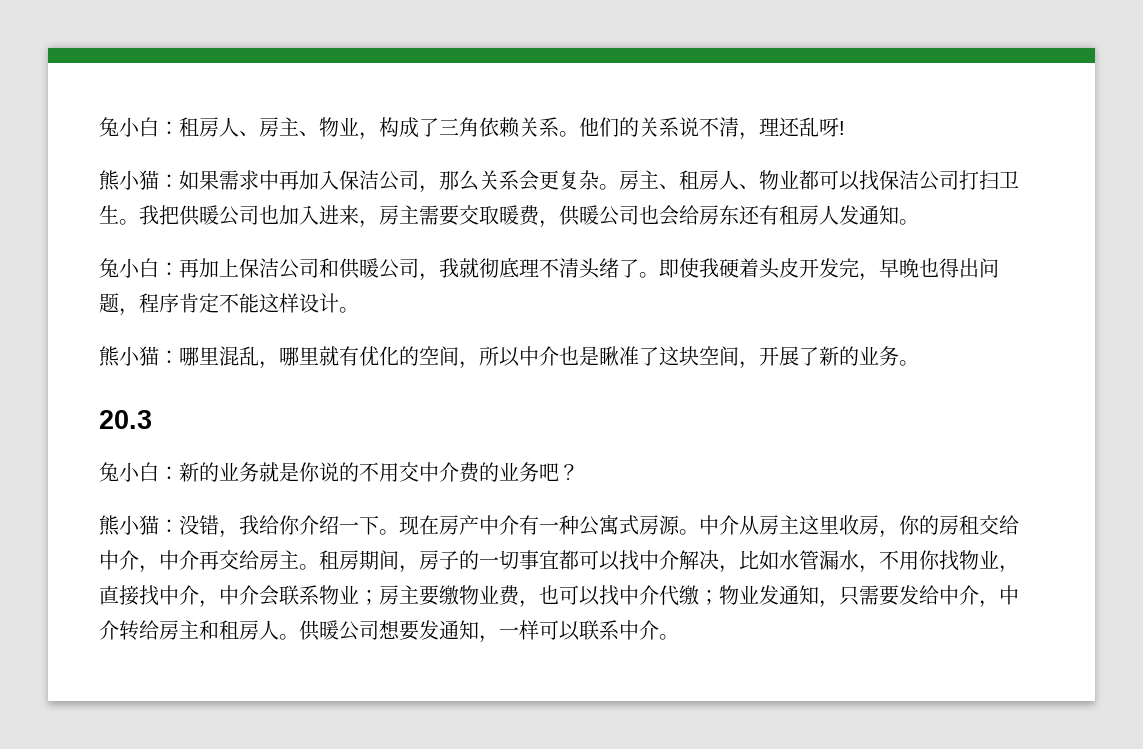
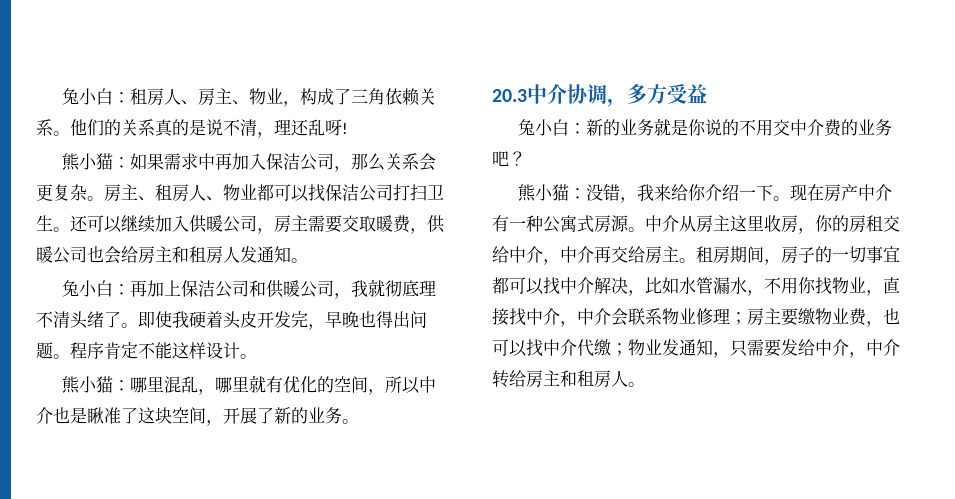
- 他们的关系说不清，理还乱呀!
+ 他们的关系真的是说不清，理还乱呀!
- 我把供暖公司也加入进来，房主需要交取暖费，供暖公司也会给房东还有租房人发通知。
+ 还可以继续加入供暖公司，房主需要交取暖费，供暖公司也会给房主和租房人发通知。
- 即使我硬着头皮开发完，早晚也得出问题，程序肯定不能这样设计。
+ 即使我硬着头皮开发完，早晚也得出问题。程序肯定不能这样设计。
- 20.3
+ 20.3中介协调，多方受益
- 熊小猫：没错，我给你介绍一下。
+ 熊小猫：没错，我来给你介绍一下。
- 租房期间，房子的一切事宜都可以找中介解决，比如水管漏水，不用你找物业，直接找中介，中介会联系物业；房主要缴物业费，也可以找中介代缴；物业发通知，只需要发给中介，中介转给房主和租房人。供暖公司想要发通知，一样可以联系中介。
+ 租房期间，房子的一切事宜都可以找中介解决，比如水管漏水，不用你找物业，直接找中介，中介会联系物业修理；房主要缴物业费，也可以找中介代缴；物业发通知，只需要发给中介，中介转给房主和租房人。

